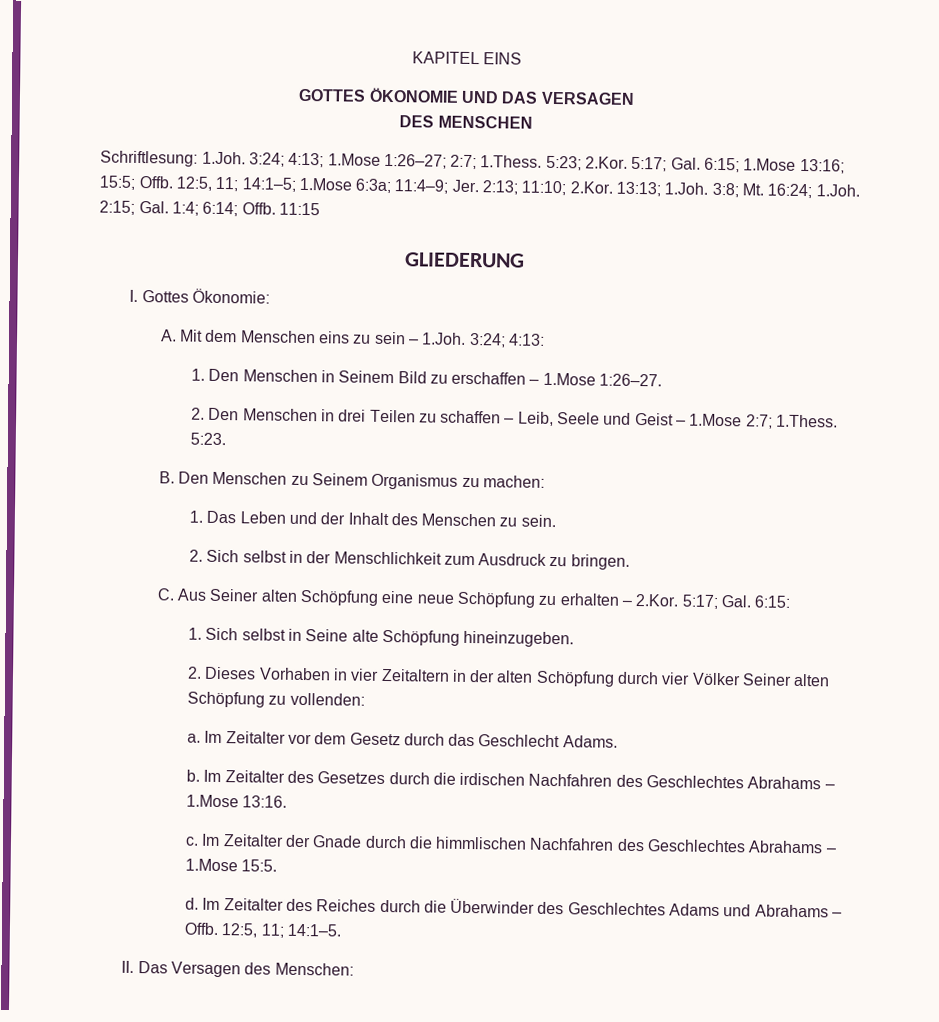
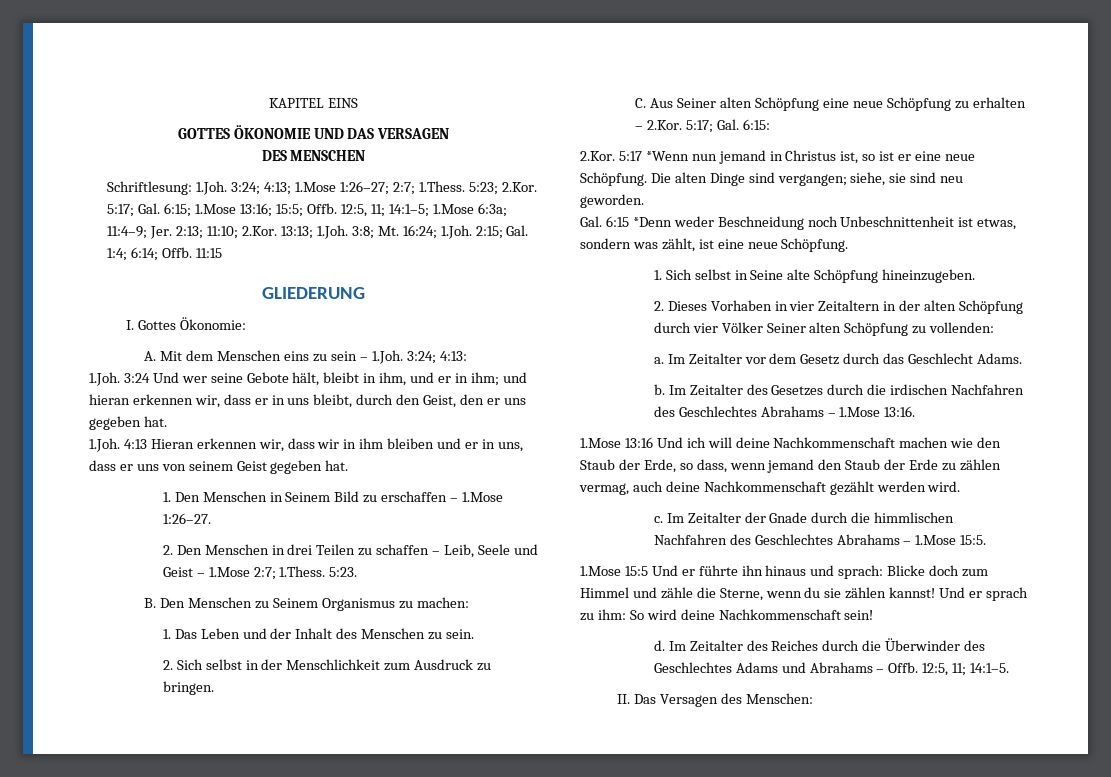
+ 1.Joh. 3:24 Und wer seine Gebote hält, bleibt in ihm, und er in ihm; und hieran erkennen wir, dass er in uns bleibt, durch den Geist, den er uns gegeben hat.
+ 1.Joh. 4:13 Hieran erkennen wir, dass wir in ihm bleiben und er in uns, dass er uns von seinem Geist gegeben hat.
+ 2.Kor. 5:17 *Wenn nun jemand in Christus ist, so ist er eine neue Schöpfung. Die alten Dinge sind vergangen; siehe, sie sind neu geworden.
+ Gal. 6:15 *Denn weder Beschneidung noch Unbeschnittenheit ist etwas, sondern was zählt, ist eine neue Schöpfung.
+ 1.Mose 13:16 Und ich will deine Nachkommenschaft machen wie den Staub der Erde, so dass, wenn jemand den Staub der Erde zu zählen vermag, auch deine Nachkommenschaft gezählt werden wird.
+ 1.Mose 15:5 Und er führte ihn hinaus und sprach: Blicke doch zum Himmel und zähle die Sterne, wenn du sie zählen kannst! Und er sprach zu ihm: So wird deine Nachkommenschaft sein!

